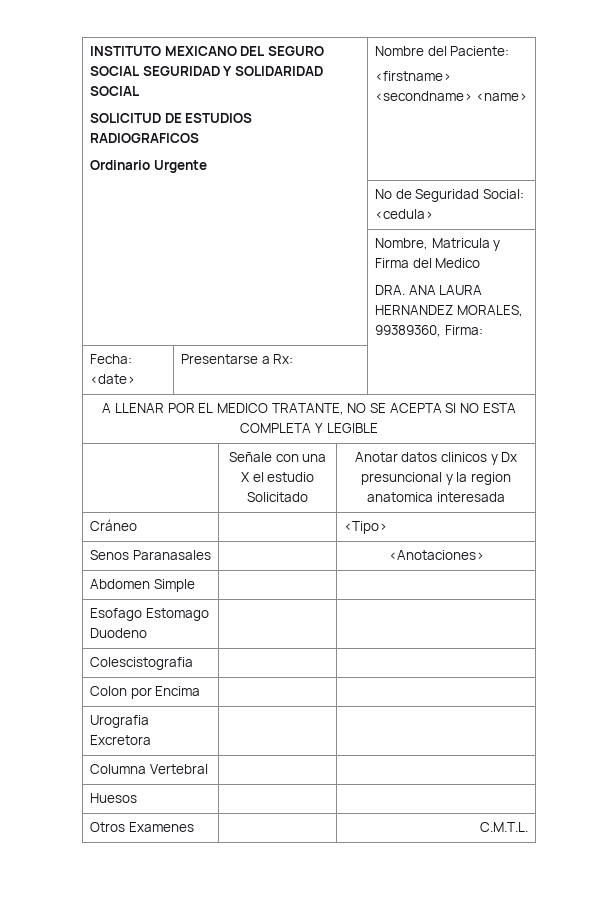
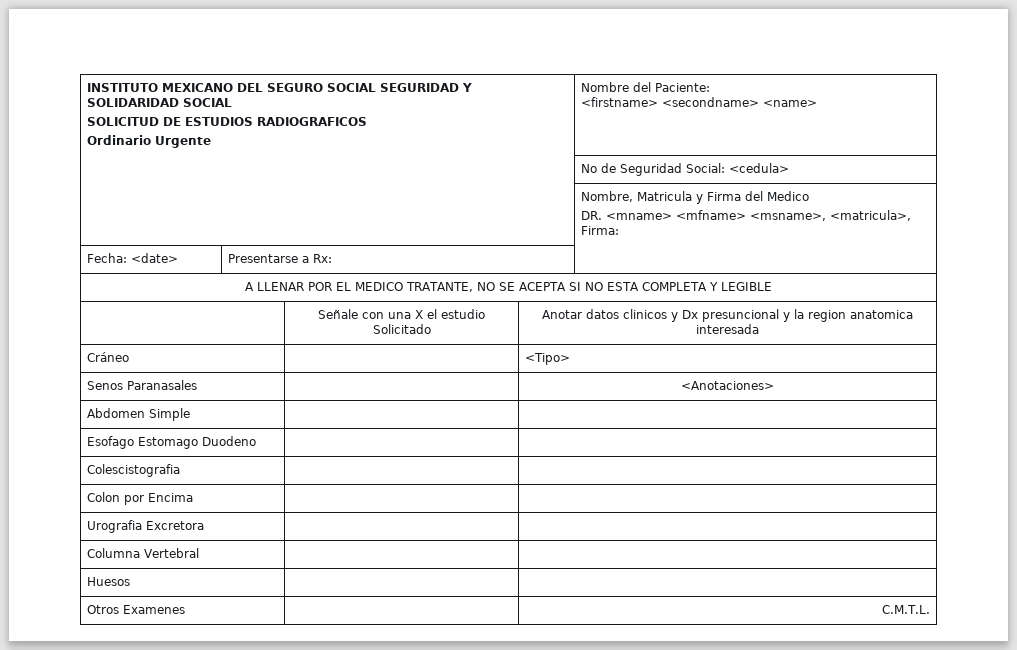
  | Nombre, Matricula y Firma del Medico
- DRA. ANA LAURA HERNANDEZ MORALES, 99389360, Firma:
+ DR. <mname> <mfname> <msname>, <matricula>, Firma:

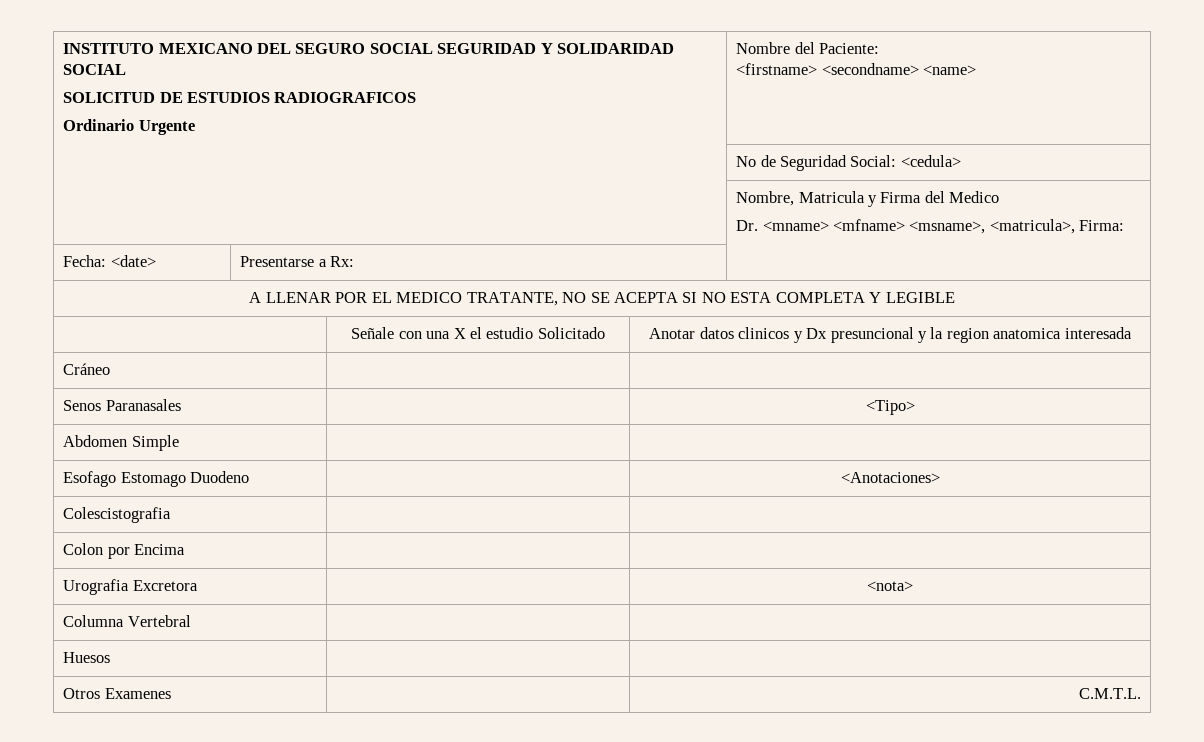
  | Nombre, Matricula y Firma del Medico
- DR. <mname> <mfname> <msname>, <matricula>, Firma:
+ Dr. <mname> <mfname> <msname>, <matricula>, Firma:
- Cráneo | | <Tipo>
+ Cráneo | |
- Senos Paranasales | | <Anotaciones>
+ Senos Paranasales | | <Tipo>
- Esofago Estomago Duodeno | |
+ Esofago Estomago Duodeno | | <Anotaciones>
- Urografia Excretora | |
+ Urografia Excretora | | <nota>

